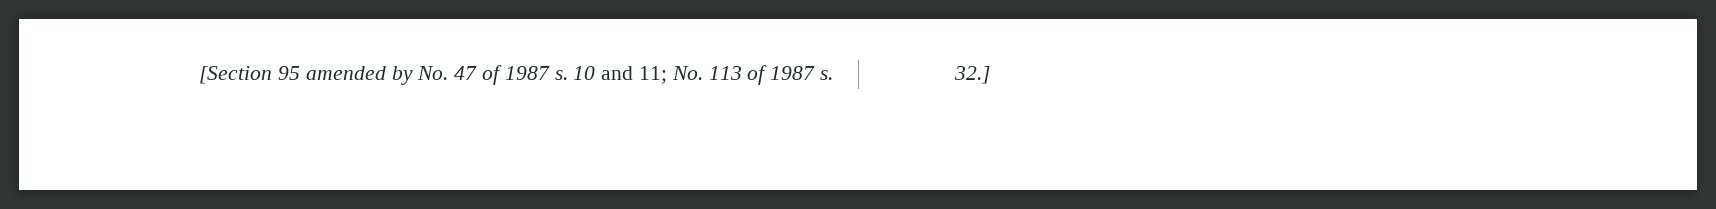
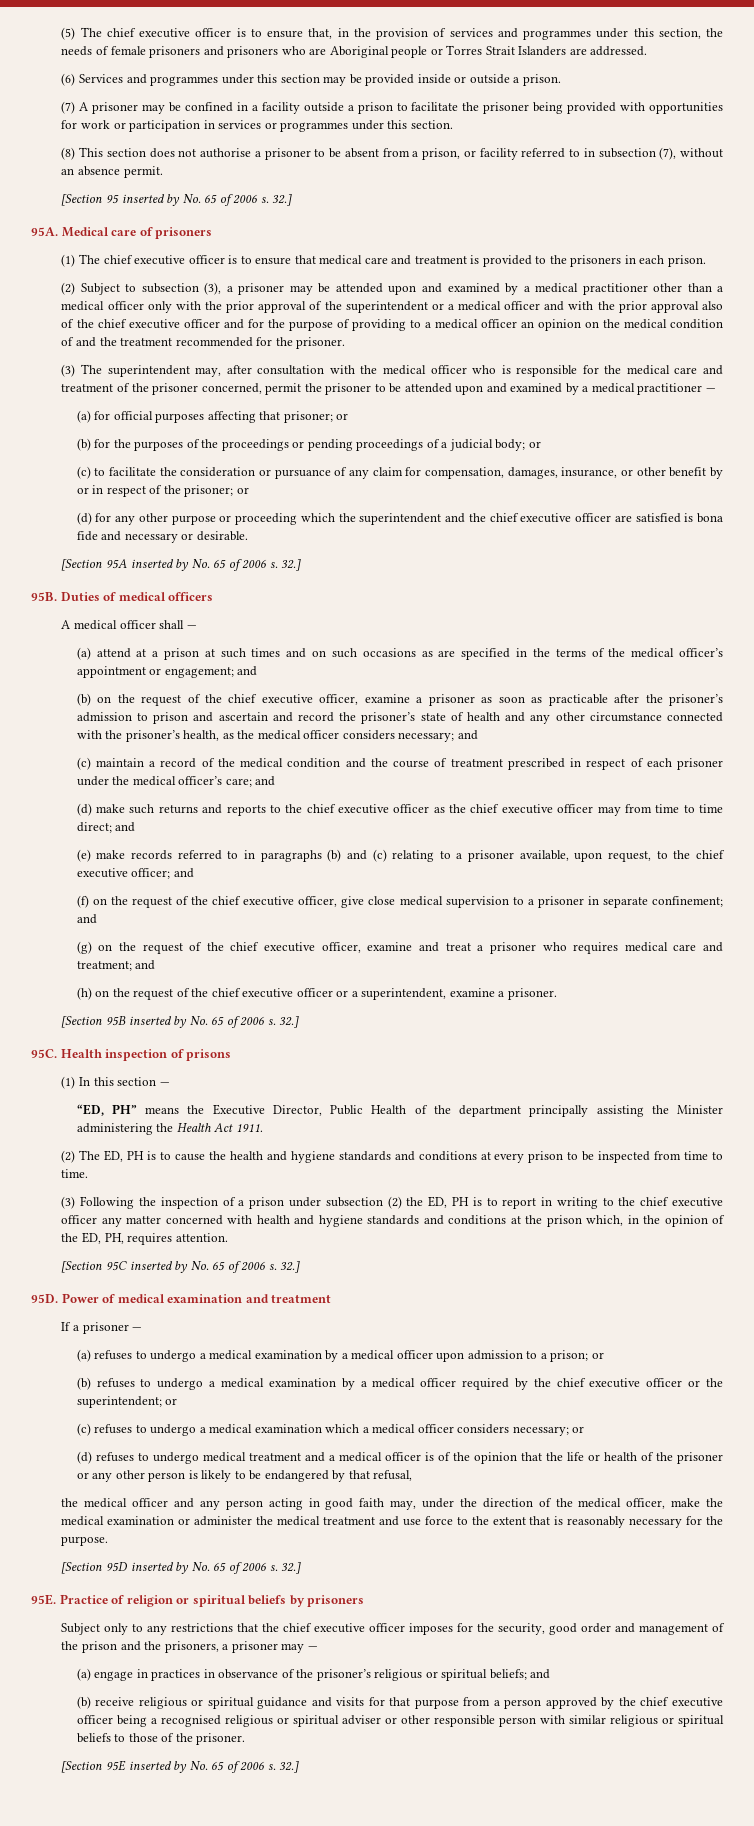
+ (5) The chief executive officer is to ensure that, in the provision of services and programmes under this section, the needs of female prisoners and prisoners who are Aboriginal people or Torres Strait Islanders are addressed.
+ (6) Services and programmes under this section may be provided inside or outside a prison.
+ (7) A prisoner may be confined in a facility outside a prison to facilitate the prisoner being provided with opportunities for work or participation in services or programmes under this section.
+ (8) This section does not authorise a prisoner to be absent from a prison, or facility referred to in subsection (7), without an absence permit.
- [Section 95 amended by No. 47 of 1987 s. 10 and 11; No. 113 of 1987 s.
+ [Section 95 inserted by No. 65 of 2006 s. 32.]
+ 95A. Medical care of prisoners
+ (1) The chief executive officer is to ensure that medical care and treatment is provided to the prisoners in each prison.
+ (2) Subject to subsection (3), a prisoner may be attended upon and examined by a medical practitioner other than a medical officer only with the prior approval of the superintendent or a medical officer and with the prior approval also of the chief executive officer and for the purpose of providing to a medical officer an opinion on the medical condition of and the treatment recommended for the prisoner.
+ (3) The superintendent may, after consultation with the medical officer who is responsible for the medical care and treatment of the prisoner concerned, permit the prisoner to be attended upon and examined by a medical practitioner —
+ (a) for official purposes affecting that prisoner; or
+ (b) for the purposes of the proceedings or pending proceedings of a judicial body; or
+ (c) to facilitate the consideration or pursuance of any claim for compensation, damages, insurance, or other benefit by or in respect of the prisoner; or
+ (d) for any other purpose or proceeding which the superintendent and the chief executive officer are satisfied is bona fide and necessary or desirable.
+ [Section 95A inserted by No. 65 of 2006 s. 32.]
+ 95B. Duties of medical officers
+ A medical officer shall —
+ (a) attend at a prison at such times and on such occasions as are specified in the terms of the medical officer’s appointment or engagement; and
+ (b) on the request of the chief executive officer, examine a prisoner as soon as practicable after the prisoner’s admission to prison and ascertain and record the prisoner’s state of health and any other circumstance connected with the prisoner’s health, as the medical officer considers necessary; and
+ (c) maintain a record of the medical condition and the course of treatment prescribed in respect of each prisoner under the medical officer’s care; and
+ (d) make such returns and reports to the chief executive officer as the chief executive officer may from time to time direct; and
+ (e) make records referred to in paragraphs (b) and (c) relating to a prisoner available, upon request, to the chief executive officer; and
+ (f) on the request of the chief executive officer, give close medical supervision to a prisoner in separate confinement; and
+ (g) on the request of the chief executive officer, examine and treat a prisoner who requires medical care and treatment; and
+ (h) on the request of the chief executive officer or a superintendent, examine a prisoner.
+ [Section 95B inserted by No. 65 of 2006 s. 32.]
+ 95C. Health inspection of prisons
+ (1) In this section —
+ “ED, PH” means the Executive Director, Public Health of the department principally assisting the Minister administering the Health Act 1911.
+ (2) The ED, PH is to cause the health and hygiene standards and conditions at every prison to be inspected from time to time.
+ (3) Following the inspection of a prison under subsection (2) the ED, PH is to report in writing to the chief executive officer any matter concerned with health and hygiene standards and conditions at the prison which, in the opinion of the ED, PH, requires attention.
+ [Section 95C inserted by No. 65 of 2006 s. 32.]
+ 95D. Power of medical examination and treatment
+ If a prisoner —
+ (a) refuses to undergo a medical examination by a medical officer upon admission to a prison; or
+ (b) refuses to undergo a medical examination by a medical officer required by the chief executive officer or the superintendent; or
+ (c) refuses to undergo a medical examination which a medical officer considers necessary; or
+ (d) refuses to undergo medical treatment and a medical officer is of the opinion that the life or health of the prisoner or any other person is likely to be endangered by that refusal,
+ the medical officer and any person acting in good faith may, under the direction of the medical officer, make the medical examination or administer the medical treatment and use force to the extent that is reasonably necessary for the purpose.
+ [Section 95D inserted by No. 65 of 2006 s. 32.]
+ 95E. Practice of religion or spiritual beliefs by prisoners
+ Subject only to any restrictions that the chief executive officer imposes for the security, good order and management of the prison and the prisoners, a prisoner may —
+ (a) engage in practices in observance of the prisoner’s religious or spiritual beliefs; and
+ (b) receive religious or spiritual guidance and visits for that purpose from a person approved by the chief executive officer being a recognised religious or spiritual adviser or other responsible person with similar religious or spiritual beliefs to those of the prisoner.
+ [Section 95E inserted by No. 65 of 2006 s.

